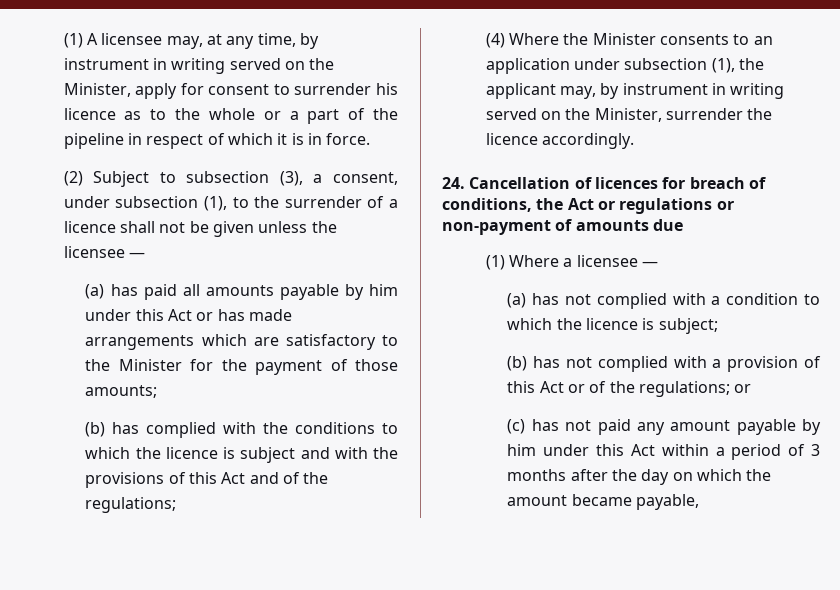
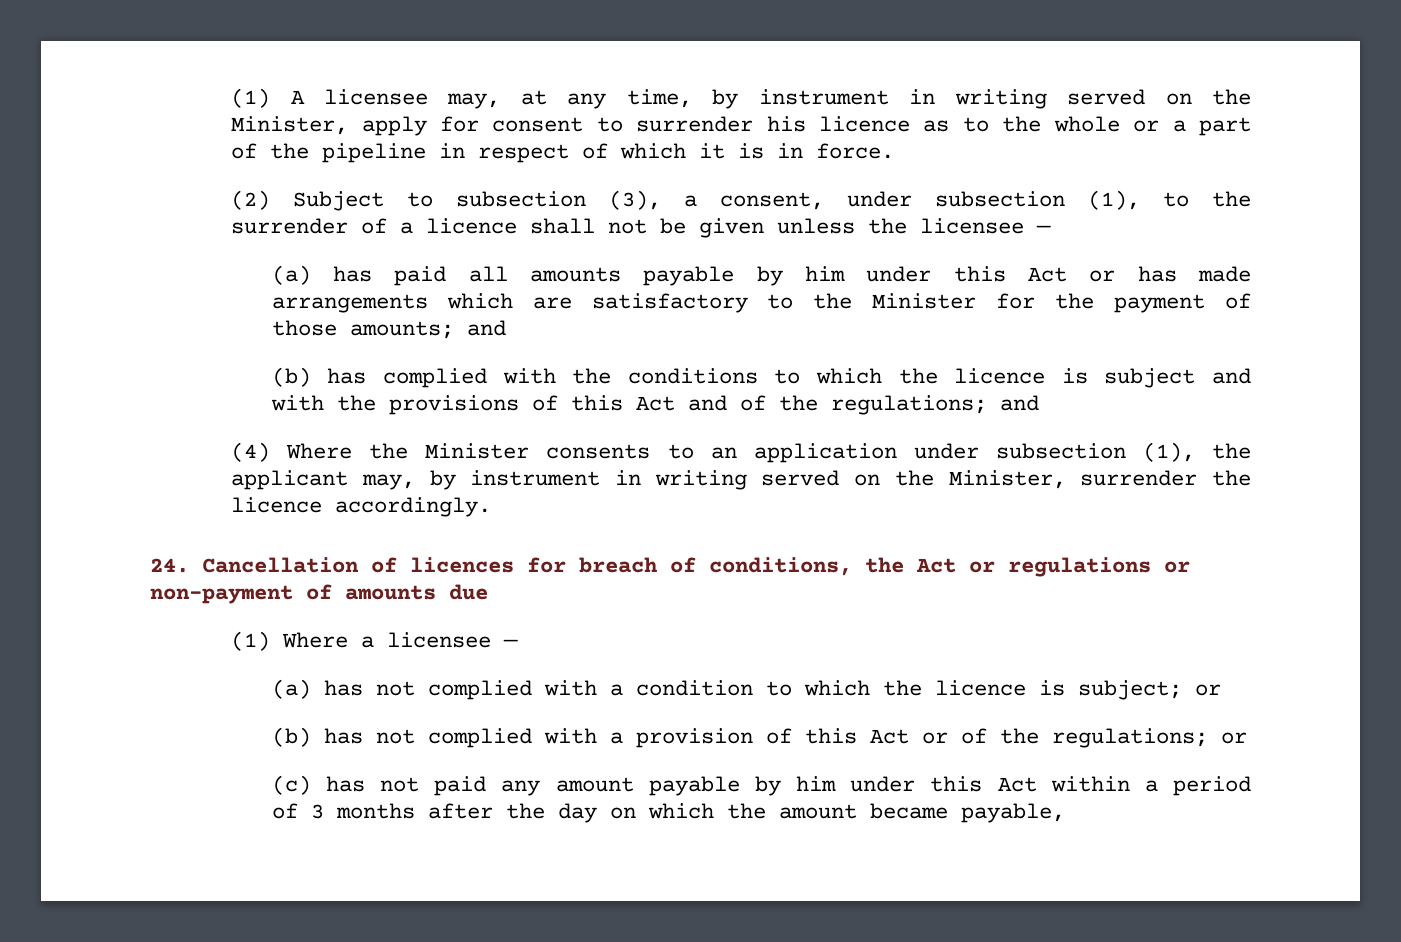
- (a) has paid all amounts payable by him under this Act or has made arrangements which are satisfactory to the Minister for the payment of those amounts;
+ (a) has paid all amounts payable by him under this Act or has made arrangements which are satisfactory to the Minister for the payment of those amounts; and
- (b) has complied with the conditions to which the licence is subject and with the provisions of this Act and of the regulations;
+ (b) has complied with the conditions to which the licence is subject and with the provisions of this Act and of the regulations; and
- (a) has not complied with a condition to which the licence is subject;
+ (a) has not complied with a condition to which the licence is subject; or

